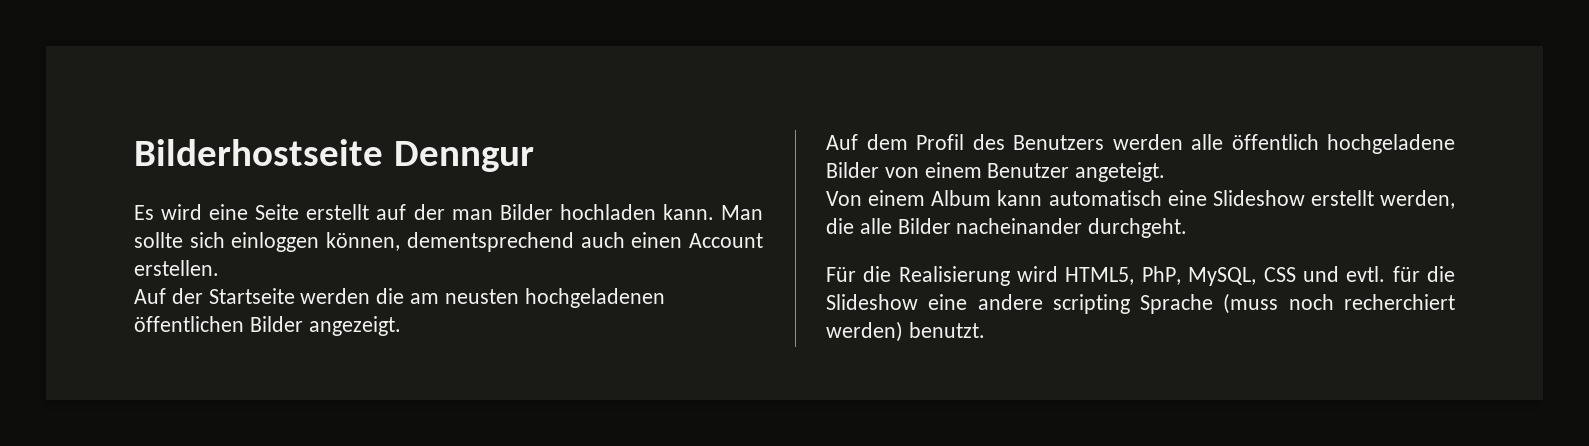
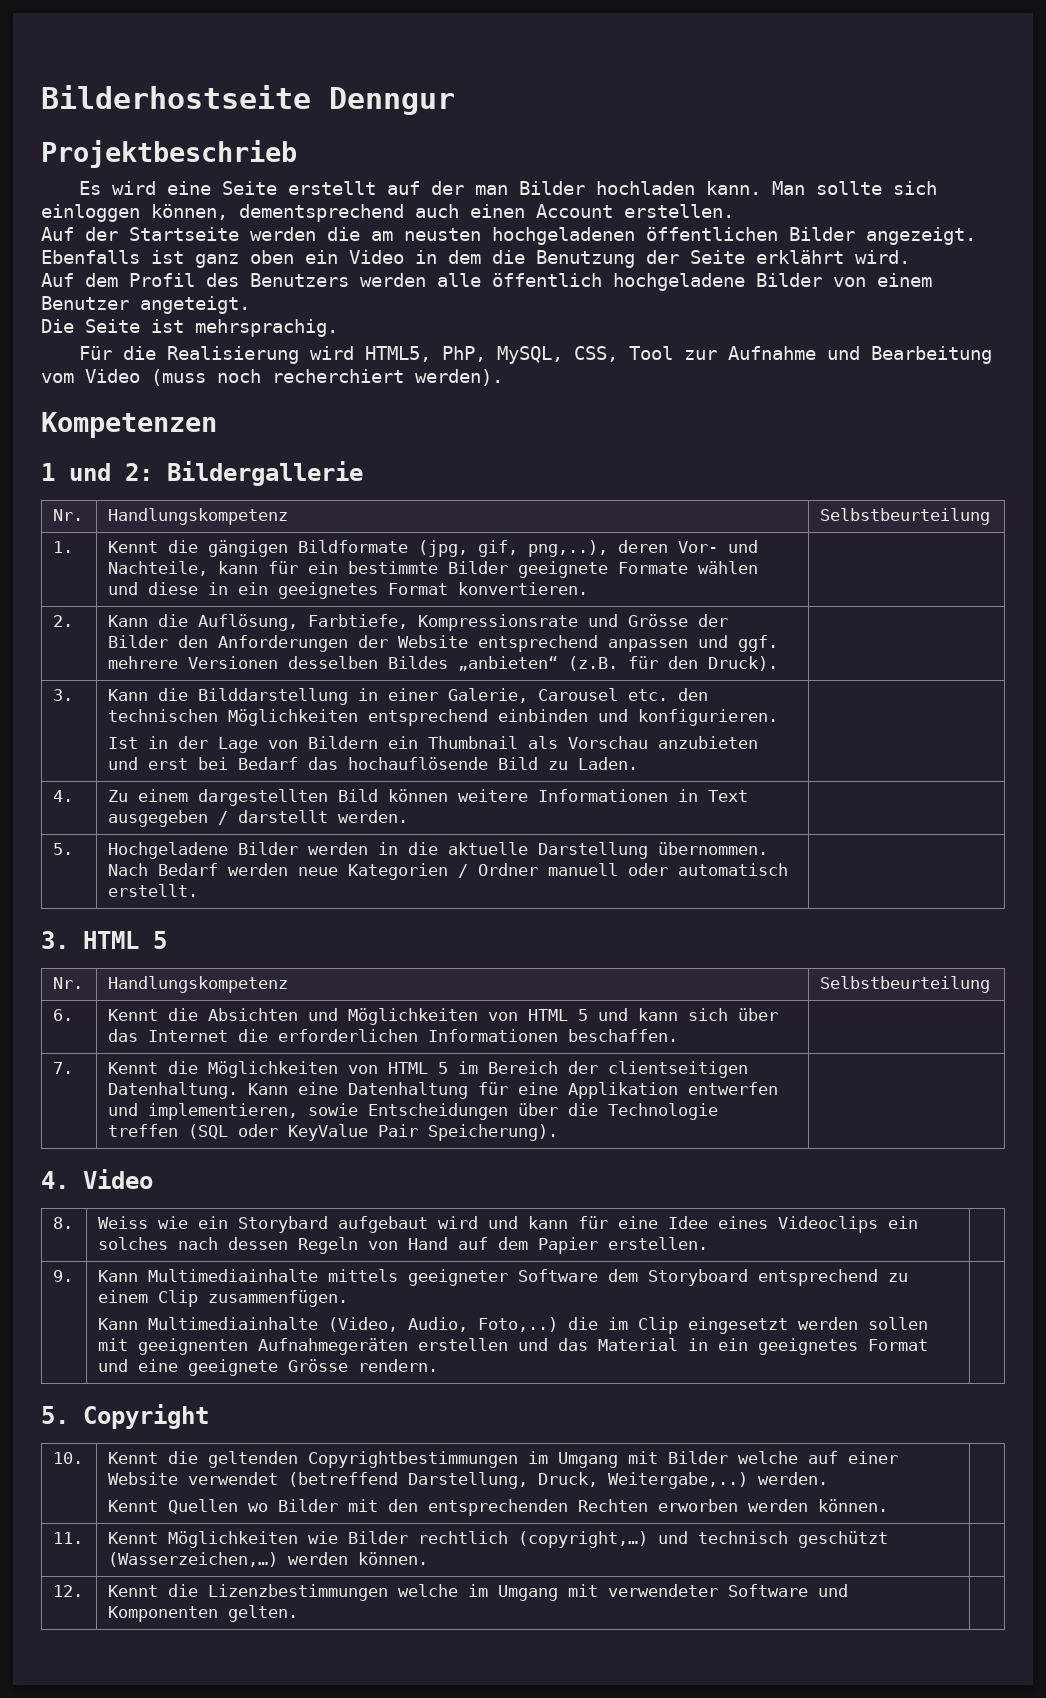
+ Projektbeschrieb
+ Ebenfalls ist ganz oben ein Video in dem die Benutzung der Seite erklährt wird.
- Von einem Album kann automatisch eine Slideshow erstellt werden, die alle Bilder nacheinander durchgeht.
+ Die Seite ist mehrsprachig.
- Für die Realisierung wird HTML5, PhP, MySQL, CSS und evtl. für die Slideshow eine andere scripting Sprache (muss noch recherchiert werden) benutzt.
+ Für die Realisierung wird HTML5, PhP, MySQL, CSS, Tool zur Aufnahme und Bearbeitung vom Video (muss noch recherchiert werden).
+ Kompetenzen
+ 1 und 2: Bildergallerie
+ Nr. | Handlungskompetenz | Selbstbeurteilung
+ 1. | Kennt die gängigen Bildformate (jpg, gif, png,..), deren Vor- und Nachteile, kann für ein bestimmte Bilder geeignete Formate wählen und diese in ein geeignetes Format konvertieren. |
+ 2. | Kann die Auflösung, Farbtiefe, Kompressionsrate und Grösse der Bilder den Anforderungen der Website entsprechend anpassen und ggf. mehrere Versionen desselben Bildes „anbieten“ (z.B. für den Druck). |
+ 3. | Kann die Bilddarstellung in einer Galerie, Carousel etc. den technischen Möglichkeiten entsprechend einbinden und konfigurieren.
+ Ist in der Lage von Bildern ein Thumbnail als Vorschau anzubieten und erst bei Bedarf das hochauflösende Bild zu Laden. |
+ 4. | Zu einem dargestellten Bild können weitere Informationen in Text ausgegeben / darstellt werden. |
+ 5. | Hochgeladene Bilder werden in die aktuelle Darstellung übernommen. Nach Bedarf werden neue Kategorien / Ordner manuell oder automatisch erstellt. |
+ 3. HTML 5
+ Nr. | Handlungskompetenz | Selbstbeurteilung
+ 6. | Kennt die Absichten und Möglichkeiten von HTML 5 und kann sich über das Internet die erforderlichen Informationen beschaffen. |
+ 7. | Kennt die Möglichkeiten von HTML 5 im Bereich der clientseitigen Datenhaltung. Kann eine Datenhaltung für eine Applikation entwerfen und implementieren, sowie Entscheidungen über die Technologie treffen (SQL oder KeyValue Pair Speicherung). |
+ 4. Video
+ 8. | Weiss wie ein Storybard aufgebaut wird und kann für eine Idee eines Videoclips ein solches nach dessen Regeln von Hand auf dem Papier erstellen. |
+ 9. | Kann Multimediainhalte mittels geeigneter Software dem Storyboard entsprechend zu einem Clip zusammenfügen.
+ Kann Multimediainhalte (Video, Audio, Foto,..) die im Clip eingesetzt werden sollen mit geeignenten Aufnahmegeräten erstellen und das Material in ein geeignetes Format und eine geeignete Grösse rendern. |
+ 5. Copyright
+ 10. | Kennt die geltenden Copyrightbestimmungen im Umgang mit Bilder welche auf einer Website verwendet (betreffend Darstellung, Druck, Weitergabe,..) werden.
+ Kennt Quellen wo Bilder mit den entsprechenden Rechten erworben werden können. |
+ 11. | Kennt Möglichkeiten wie Bilder rechtlich (copyright,…) und technisch geschützt (Wasserzeichen,…) werden können. |
+ 12. | Kennt die Lizenzbestimmungen welche im Umgang mit verwendeter Software und Komponenten gelten. |

